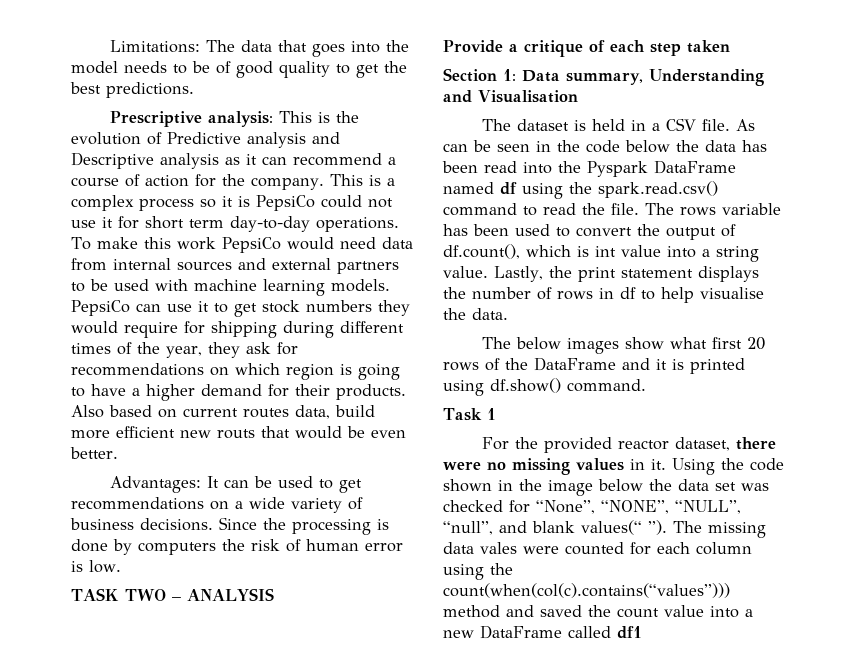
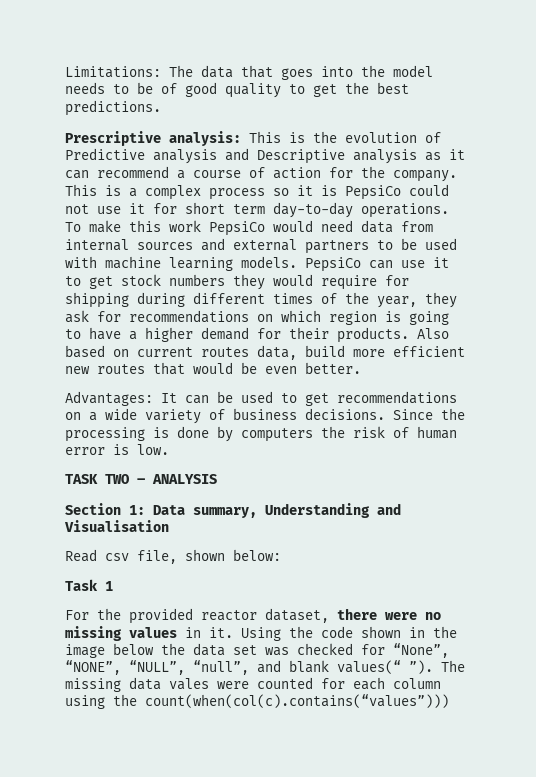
- Also based on current routes data, build more efficient new routs that would be even better.
+ Also based on current routes data, build more efficient new routes that would be even better.
- Provide a critique of each step taken
- The dataset is held in a CSV file. As can be seen in the code below the data has been read into the Pyspark DataFrame named df using the spark.read.csv() command to read the file. The rows variable has been used to convert the output of df.count(), which is int value into a string value. Lastly, the print statement displays the number of rows in df to help visualise the data.
- The below images show what first 20 rows of the DataFrame and it is printed using df.show() command.
+ Read csv file, shown below:
- The missing data vales were counted for each column using the count(when(col(c).contains(“values”))) method and saved the count value into a new DataFrame called df1
+ The missing data vales were counted for each column using the count(when(col(c).contains(“values”)))

